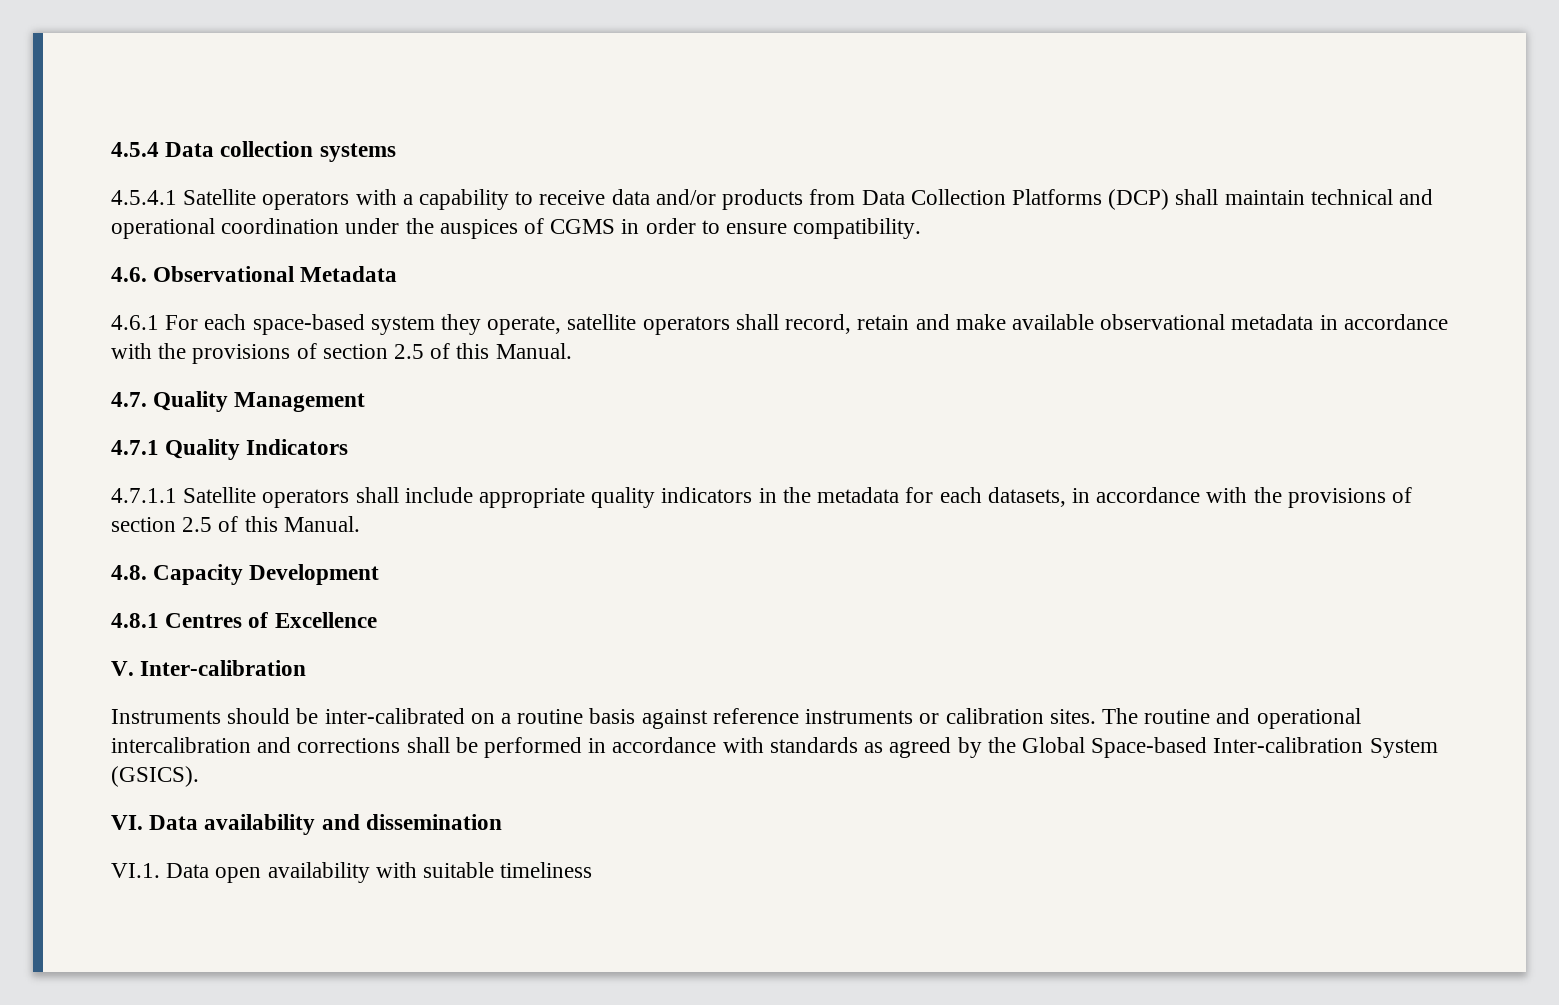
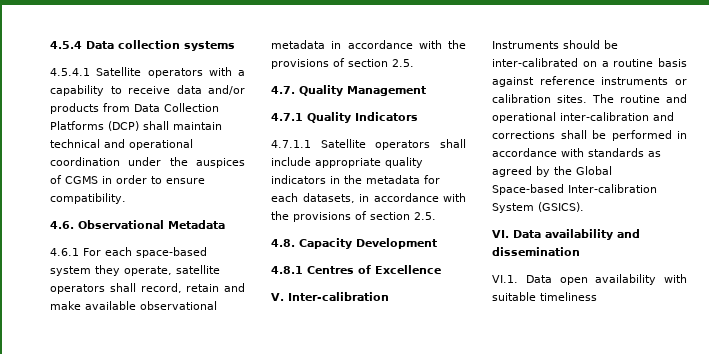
- 4.6.1 For each space-based system they operate, satellite operators shall record, retain and make available observational metadata in accordance with the provisions of section 2.5 of this Manual.
+ 4.6.1 For each space-based system they operate, satellite operators shall record, retain and make available observational metadata in accordance with the provisions of section 2.5.
- 4.7.1.1 Satellite operators shall include appropriate quality indicators in the metadata for each datasets, in accordance with the provisions of section 2.5 of this Manual.
+ 4.7.1.1 Satellite operators shall include appropriate quality indicators in the metadata for each datasets, in accordance with the provisions of section 2.5.
- The routine and operational intercalibration and corrections shall be performed in accordance with standards as agreed by the Global Space-based Inter-calibration System (GSICS).
+ The routine and operational inter-calibration and corrections shall be performed in accordance with standards as agreed by the Global Space-based Inter-calibration System (GSICS).

